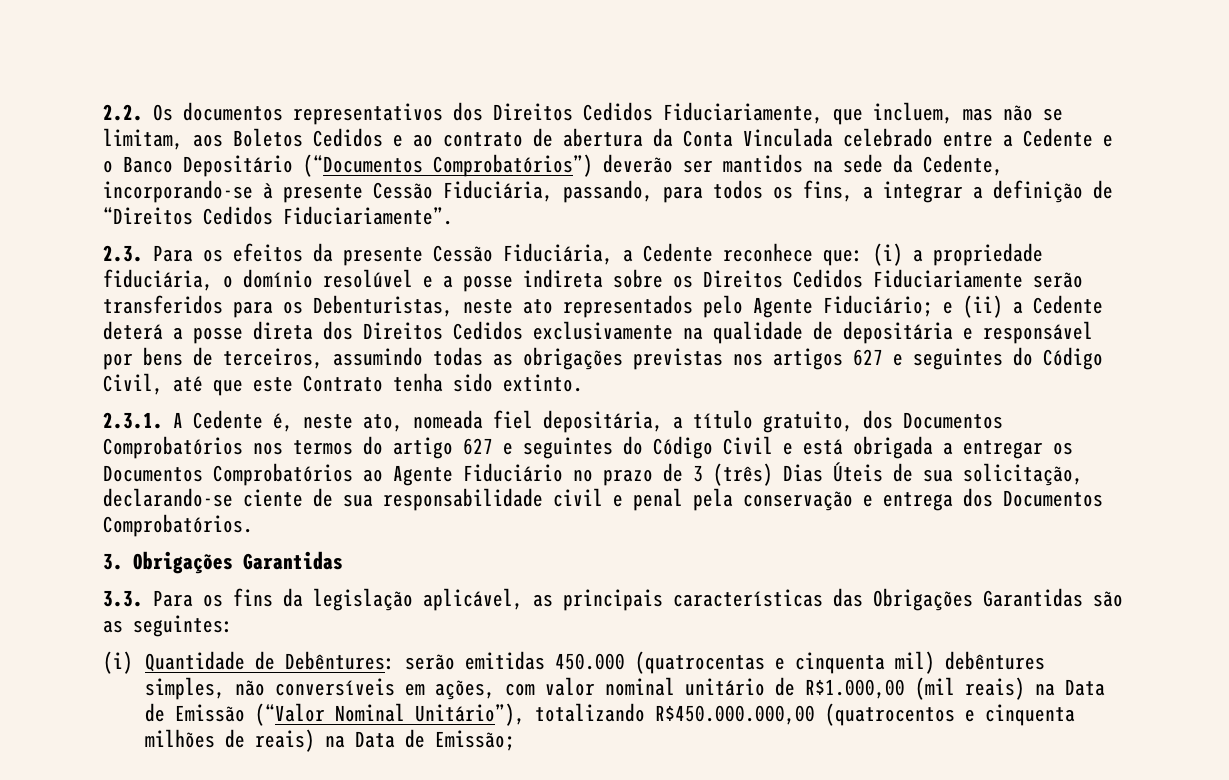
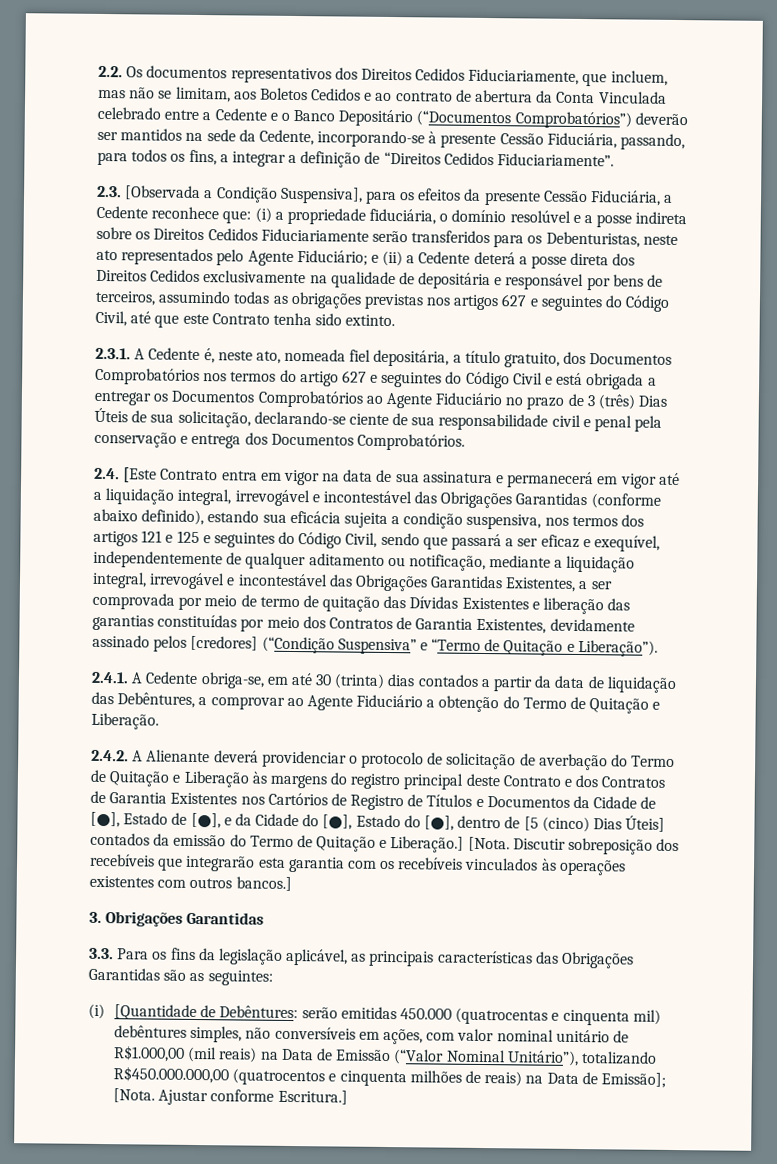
- 2.3. Para os efeitos da presente Cessão Fiduciária, a Cedente reconhece que:
+ 2.3. [Observada a Condição Suspensiva], para os efeitos da presente Cessão Fiduciária, a Cedente reconhece que:
+ 2.4. [Este Contrato entra em vigor na data de sua assinatura e permanecerá em vigor até a liquidação integral, irrevogável e incontestável das Obrigações Garantidas (conforme abaixo definido), estando sua eficácia sujeita a condição suspensiva, nos termos dos artigos 121 e 125 e seguintes do Código Civil, sendo que passará a ser eficaz e exequível, independentemente de qualquer aditamento ou notificação, mediante a liquidação integral, irrevogável e incontestável das Obrigações Garantidas Existentes, a ser comprovada por meio de termo de quitação das Dívidas Existentes e liberação das garantias constituídas por meio dos Contratos de Garantia Existentes, devidamente assinado pelos [credores] (“Condição Suspensiva” e “Termo de Quitação e Liberação”).
+ 2.4.1. A Cedente obriga-se, em até 30 (trinta) dias contados a partir da data de liquidação das Debêntures, a comprovar ao Agente Fiduciário a obtenção do Termo de Quitação e Liberação.
+ 2.4.2. A Alienante deverá providenciar o protocolo de solicitação de averbação do Termo de Quitação e Liberação às margens do registro principal deste Contrato e dos Contratos de Garantia Existentes nos Cartórios de Registro de Títulos e Documentos da Cidade de [●], Estado de [●], e da Cidade do [●], Estado do [●], dentro de [5 (cinco) Dias Úteis] contados da emissão do Termo de Quitação e Liberação.] [Nota. Discutir sobreposição dos recebíveis que integrarão esta garantia com os recebíveis vinculados às operações existentes com outros bancos.]
- (i) Quantidade de Debêntures: serão emitidas 450.000 (quatrocentas e cinquenta mil) debêntures simples, não conversíveis em ações, com valor nominal unitário de R$1.000,00 (mil reais) na Data de Emissão (“Valor Nominal Unitário”), totalizando R$450.000.000,00 (quatrocentos e cinquenta milhões de reais) na Data de Emissão;
+ (i) [Quantidade de Debêntures: serão emitidas 450.000 (quatrocentas e cinquenta mil) debêntures simples, não conversíveis em ações, com valor nominal unitário de R$1.000,00 (mil reais) na Data de Emissão (“Valor Nominal Unitário”), totalizando R$450.000.000,00 (quatrocentos e cinquenta milhões de reais) na Data de Emissão]; [Nota. Ajustar conforme Escritura.]

